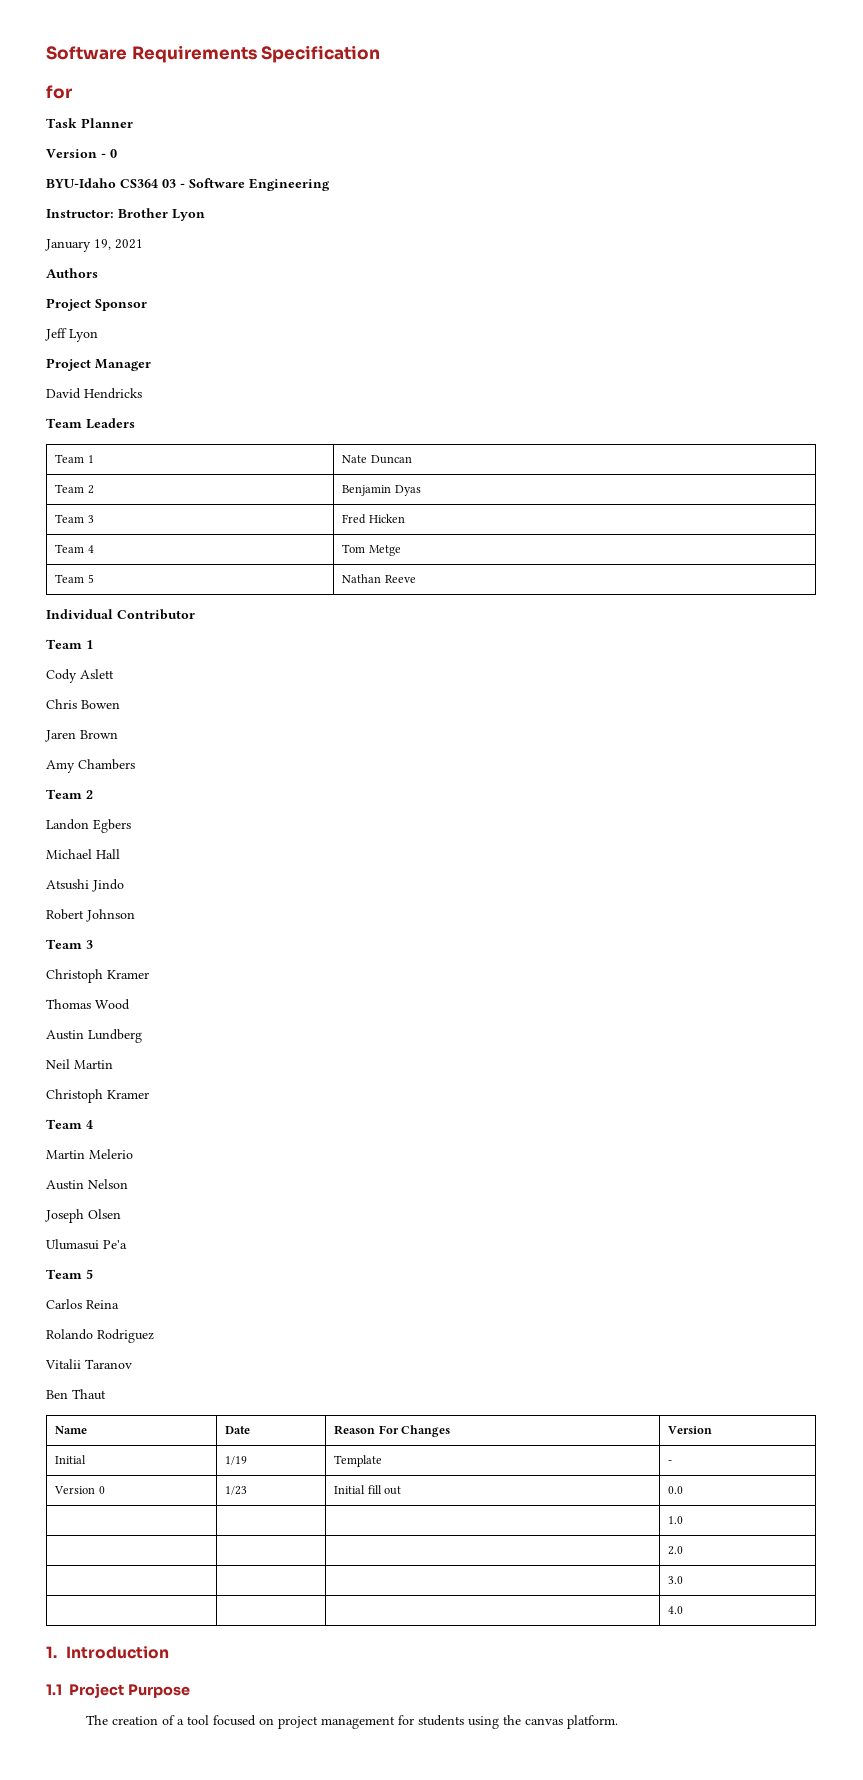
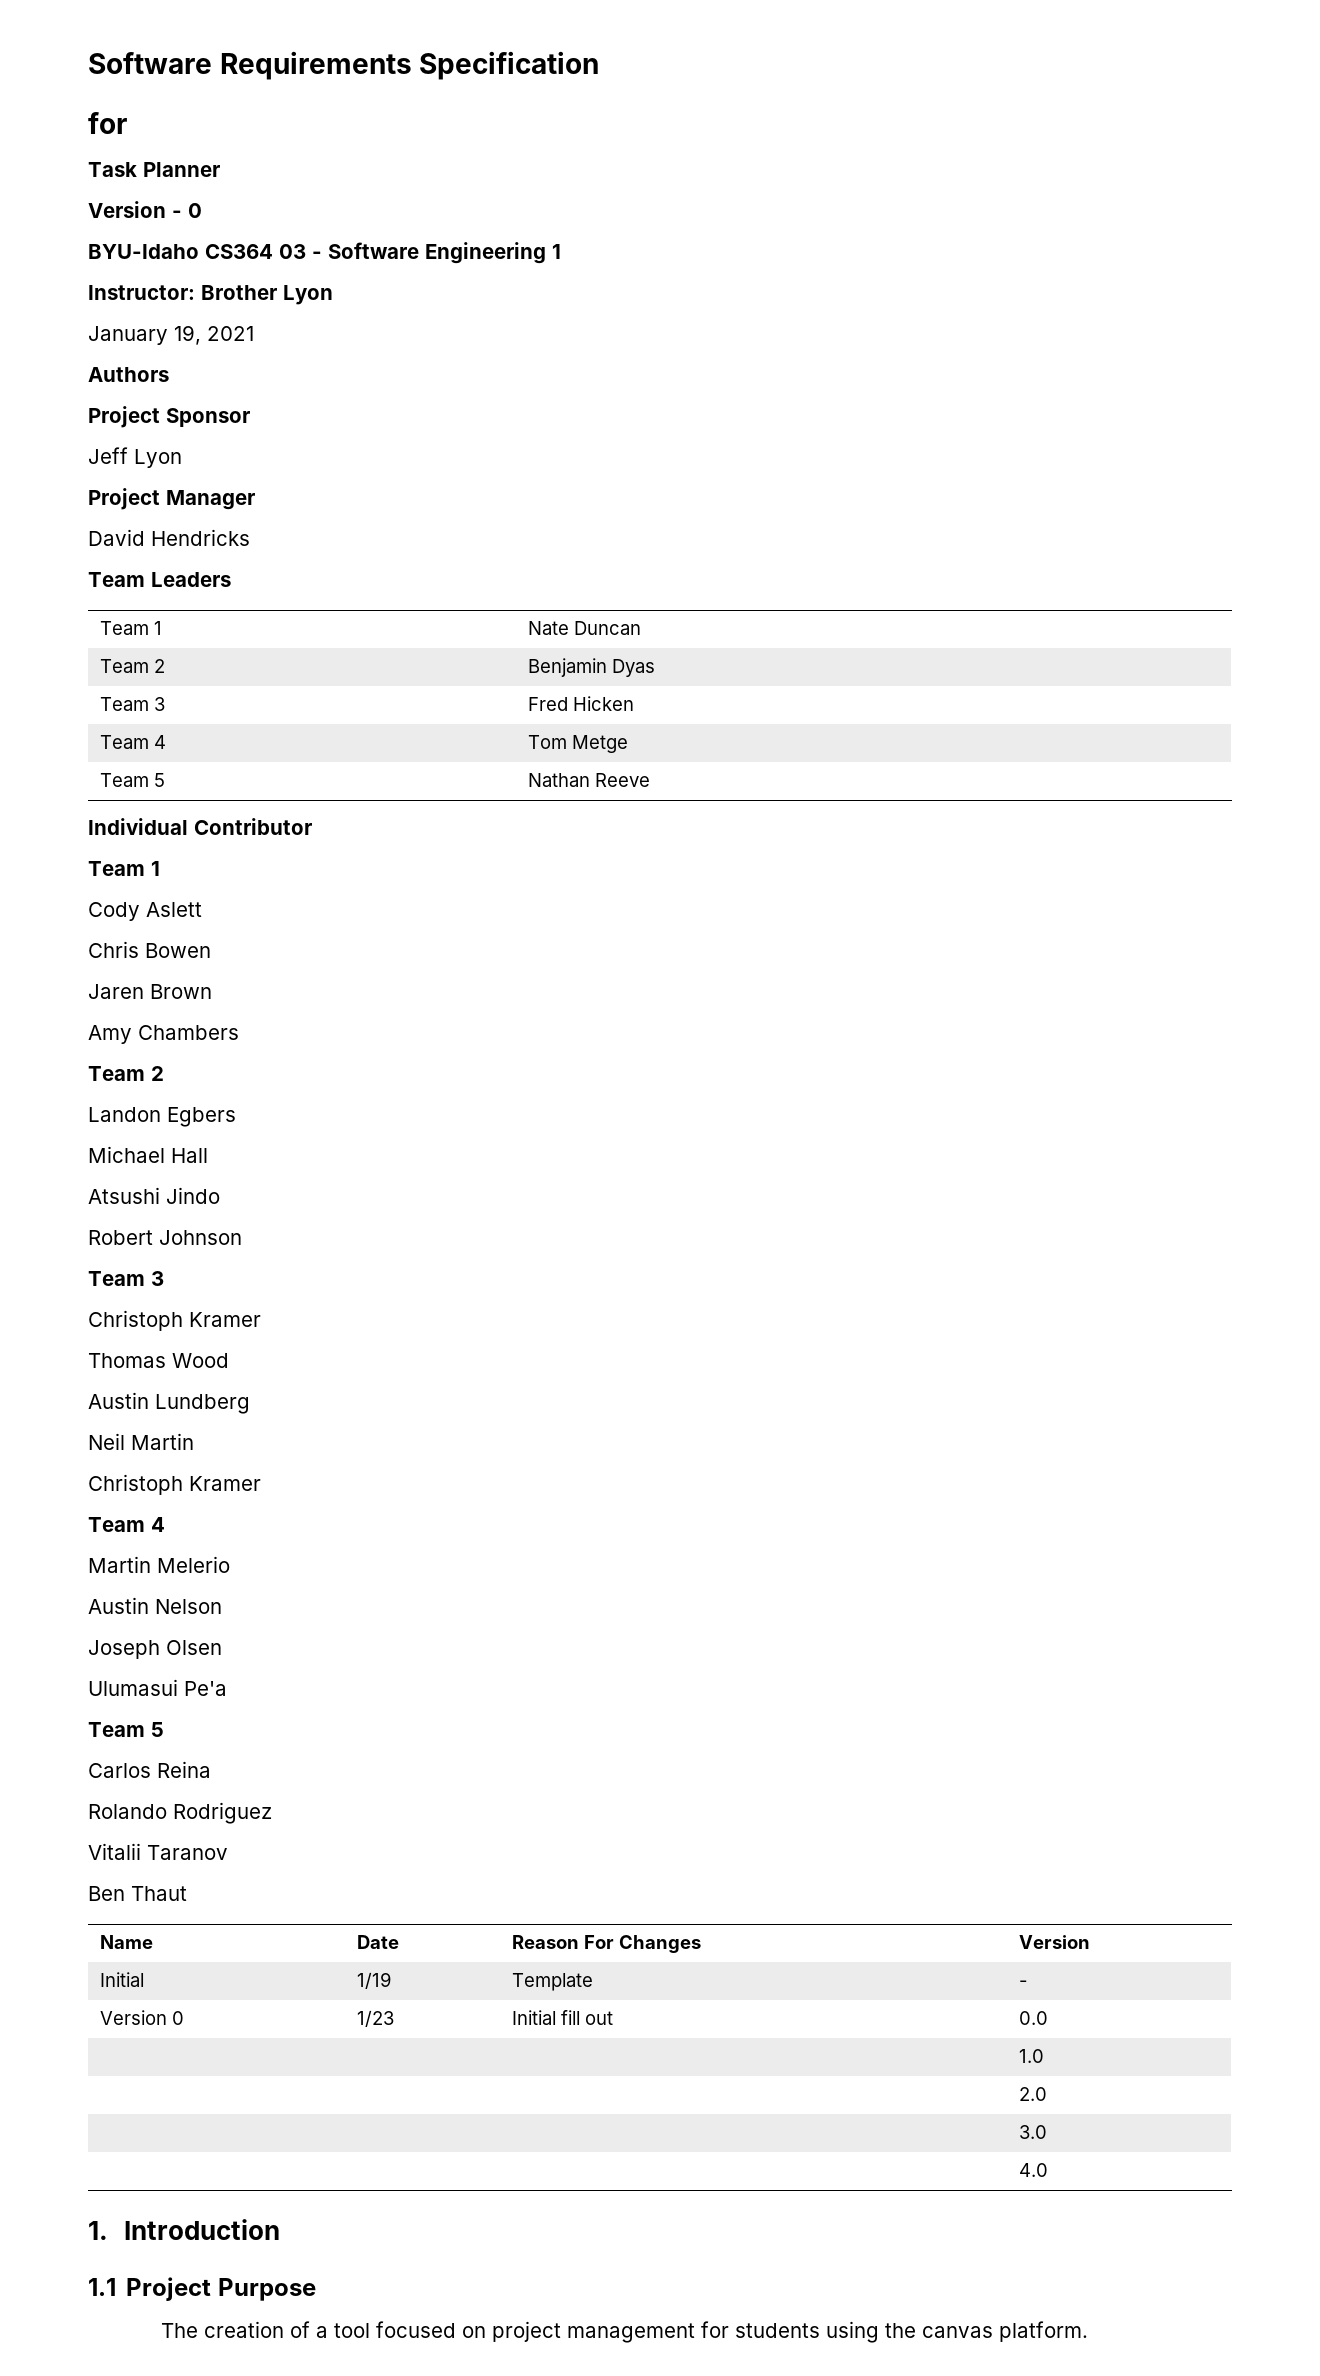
- BYU-Idaho CS364 03 - Software Engineering
+ BYU-Idaho CS364 03 - Software Engineering 1

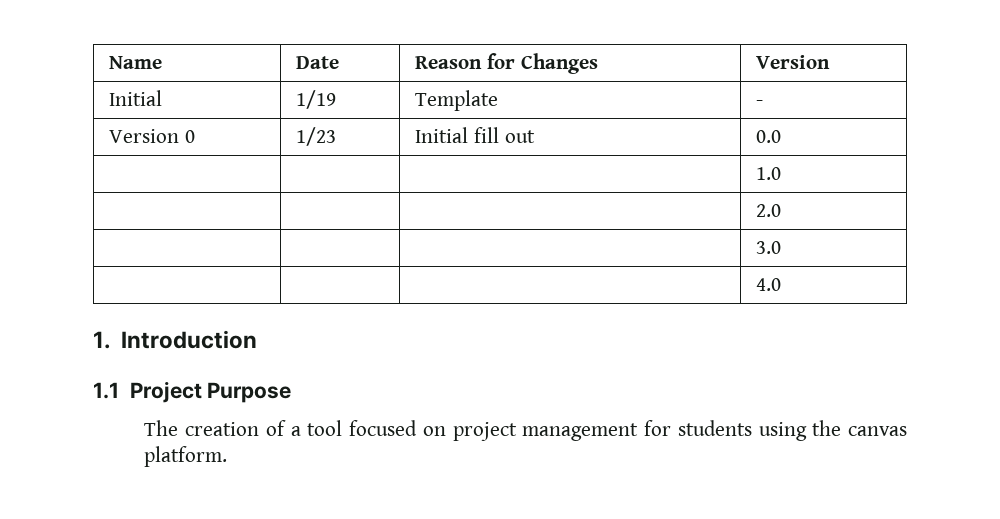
- Software Requirements Specification
- for
- Task Planner
- Version - 0
- BYU-Idaho CS364 03 - Software Engineering 1
- Instructor: Brother Lyon
- January 19, 2021
- Authors
- Project Sponsor
- Jeff Lyon
- Project Manager
- David Hendricks
- Team Leaders
- Team 1 | Nate Duncan
- Team 2 | Benjamin Dyas
- Team 3 | Fred Hicken
- Team 4 | Tom Metge
- Team 5 | Nathan Reeve
- Individual Contributor
- Team 1
- Cody Aslett
- Chris Bowen
- Jaren Brown
- Amy Chambers
- Team 2
- Landon Egbers
- Michael Hall
- Atsushi Jindo
- Robert Johnson
- Team 3
- Christoph Kramer
- Thomas Wood
- Austin Lundberg
- Neil Martin
- Christoph Kramer
- Team 4
- Martin Melerio
- Austin Nelson
- Joseph Olsen
- Ulumasui Pe'a
- Team 5
- Carlos Reina
- Rolando Rodriguez
- Vitalii Taranov
- Ben Thaut
- Name | Date | Reason For Changes | Version
+ Name | Date | Reason for Changes | Version

